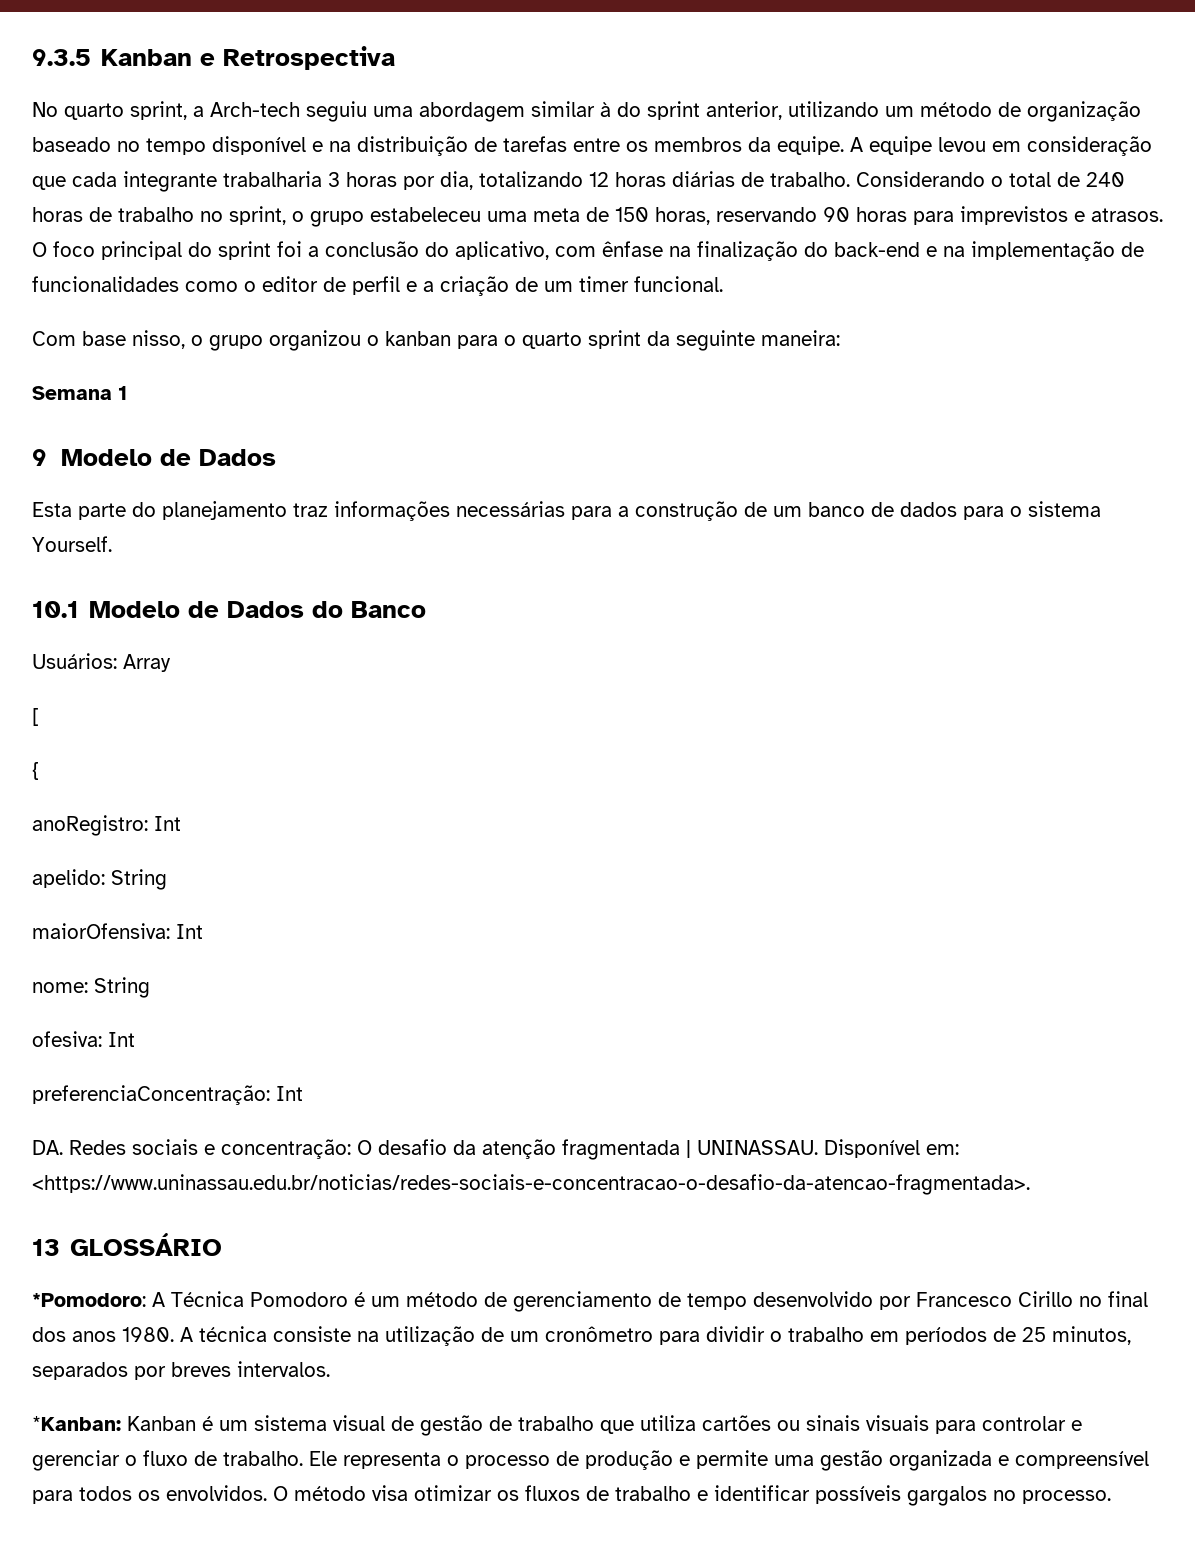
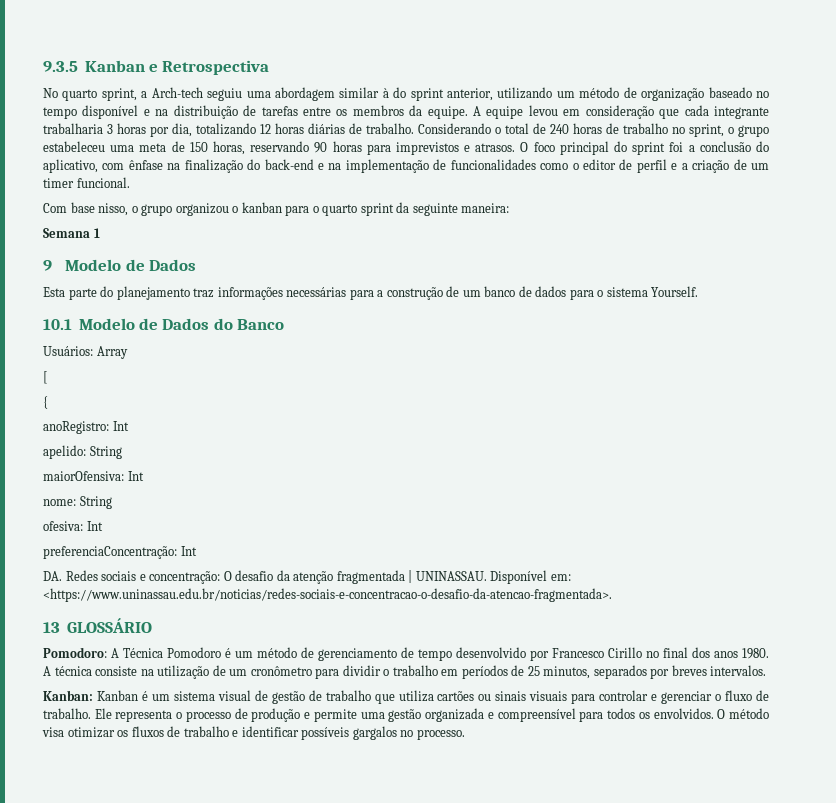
- *Pomodoro: A Técnica Pomodoro é um método de gerenciamento de tempo desenvolvido por Francesco Cirillo no final dos anos 1980.
+ Pomodoro: A Técnica Pomodoro é um método de gerenciamento de tempo desenvolvido por Francesco Cirillo no final dos anos 1980.
- *Kanban: Kanban é um sistema visual de gestão de trabalho que utiliza cartões ou sinais visuais para controlar e gerenciar o fluxo de trabalho.
+ Kanban: Kanban é um sistema visual de gestão de trabalho que utiliza cartões ou sinais visuais para controlar e gerenciar o fluxo de trabalho.

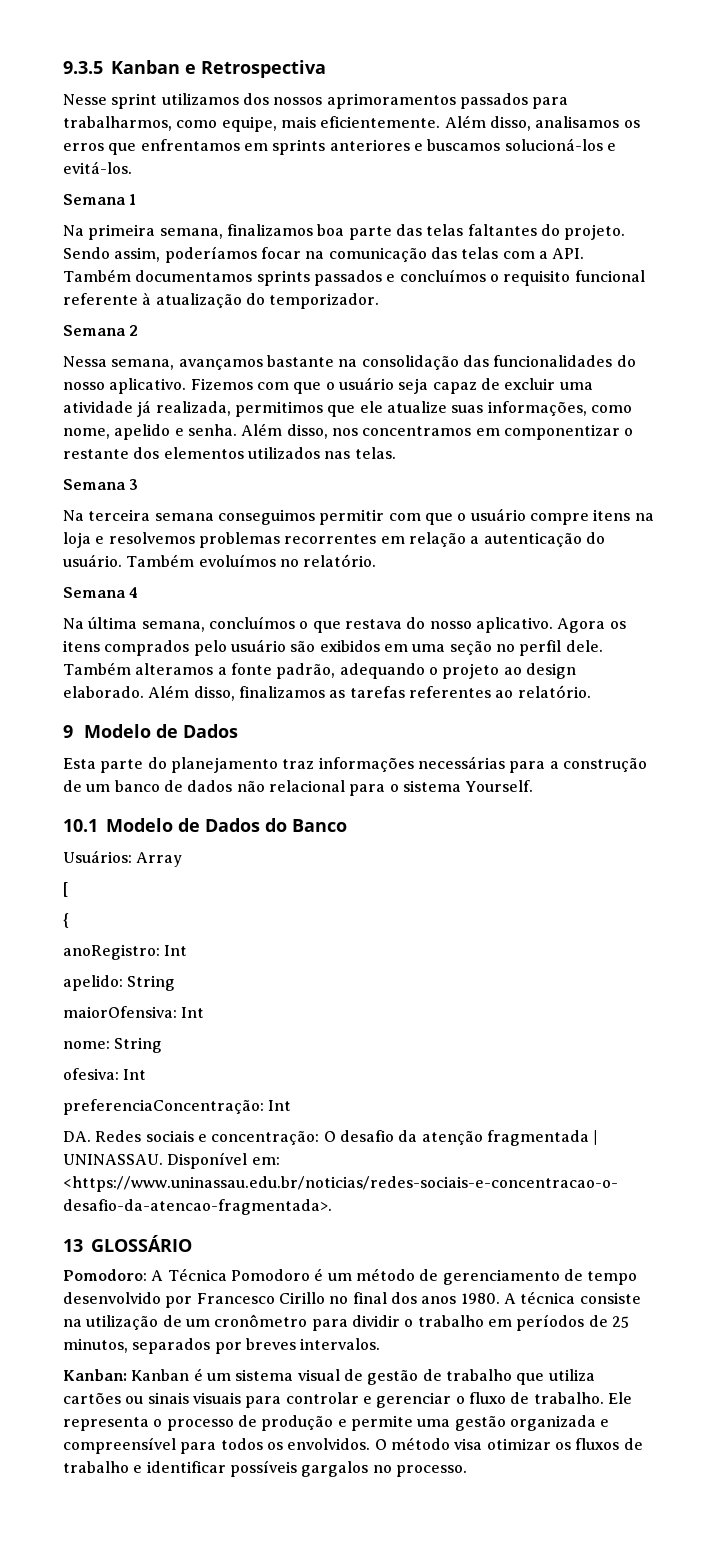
- No quarto sprint, a Arch-tech seguiu uma abordagem similar à do sprint anterior, utilizando um método de organização baseado no tempo disponível e na distribuição de tarefas entre os membros da equipe. A equipe levou em consideração que cada integrante trabalharia 3 horas por dia, totalizando 12 horas diárias de trabalho. Considerando o total de 240 horas de trabalho no sprint, o grupo estabeleceu uma meta de 150 horas, reservando 90 horas para imprevistos e atrasos. O foco principal do sprint foi a conclusão do aplicativo, com ênfase na finalização do back-end e na implementação de funcionalidades como o editor de perfil e a criação de um timer funcional.
- Com base nisso, o grupo organizou o kanban para o quarto sprint da seguinte maneira:
+ Nesse sprint utilizamos dos nossos aprimoramentos passados para trabalharmos, como equipe, mais eficientemente. Além disso, analisamos os erros que enfrentamos em sprints anteriores e buscamos solucioná-los e evitá-los.
  Semana 1
+ Na primeira semana, finalizamos boa parte das telas faltantes do projeto. Sendo assim, poderíamos focar na comunicação das telas com a API. Também documentamos sprints passados e concluímos o requisito funcional referente à atualização do temporizador.
+ Semana 2
+ Nessa semana, avançamos bastante na consolidação das funcionalidades do nosso aplicativo. Fizemos com que o usuário seja capaz de excluir uma atividade já realizada, permitimos que ele atualize suas informações, como nome, apelido e senha. Além disso, nos concentramos em componentizar o restante dos elementos utilizados nas telas.
+ Semana 3
+ Na terceira semana conseguimos permitir com que o usuário compre itens na loja e resolvemos problemas recorrentes em relação a autenticação do usuário. Também evoluímos no relatório.
+ Semana 4
+ Na última semana, concluímos o que restava do nosso aplicativo. Agora os itens comprados pelo usuário são exibidos em uma seção no perfil dele. Também alteramos a fonte padrão, adequando o projeto ao design elaborado. Além disso, finalizamos as tarefas referentes ao relatório.
- Esta parte do planejamento traz informações necessárias para a construção de um banco de dados para o sistema Yourself.
+ Esta parte do planejamento traz informações necessárias para a construção de um banco de dados não relacional para o sistema Yourself.

